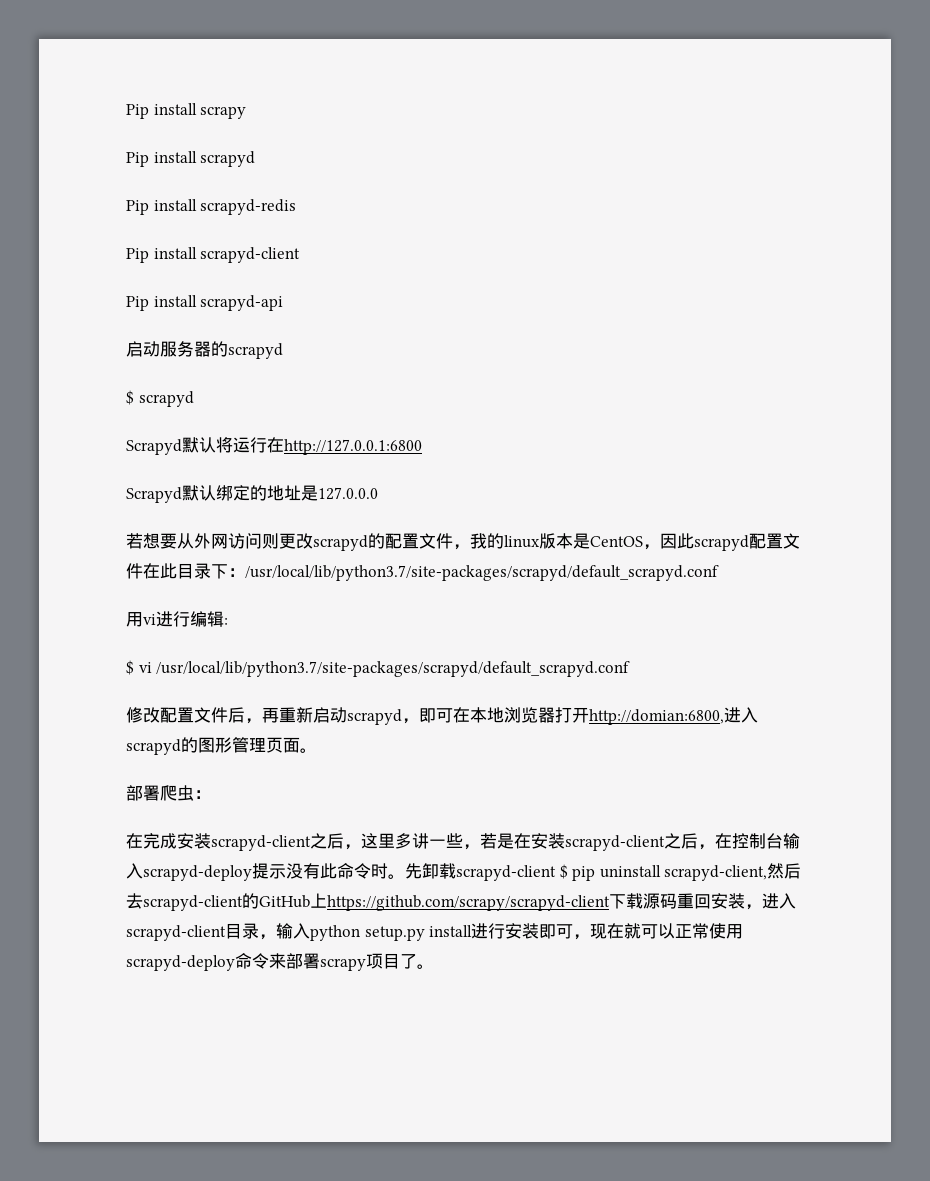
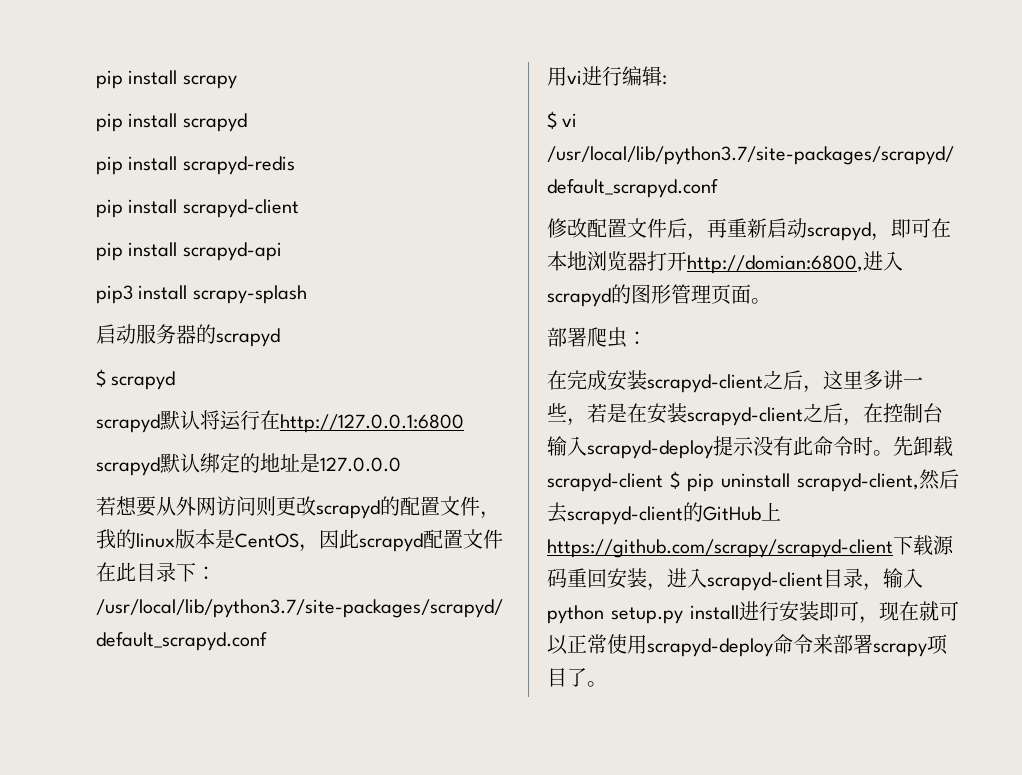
- Pip install scrapy
+ pip install scrapy
- Pip install scrapyd
+ pip install scrapyd
- Pip install scrapyd-redis
+ pip install scrapyd-redis
- Pip install scrapyd-client
+ pip install scrapyd-client
- Pip install scrapyd-api
+ pip install scrapyd-api
+ pip3 install scrapy-splash
- Scrapyd默认将运行在http://127.0.0.1:6800
+ scrapyd默认将运行在http://127.0.0.1:6800
- Scrapyd默认绑定的地址是127.0.0.0
+ scrapyd默认绑定的地址是127.0.0.0

